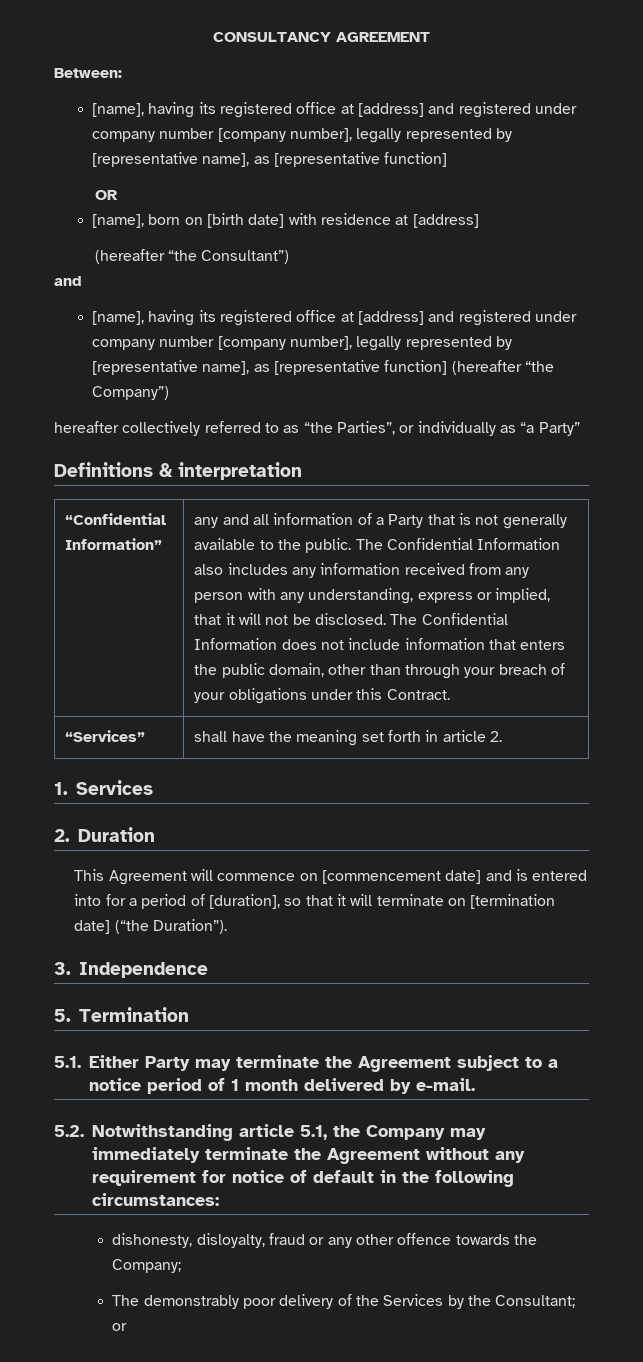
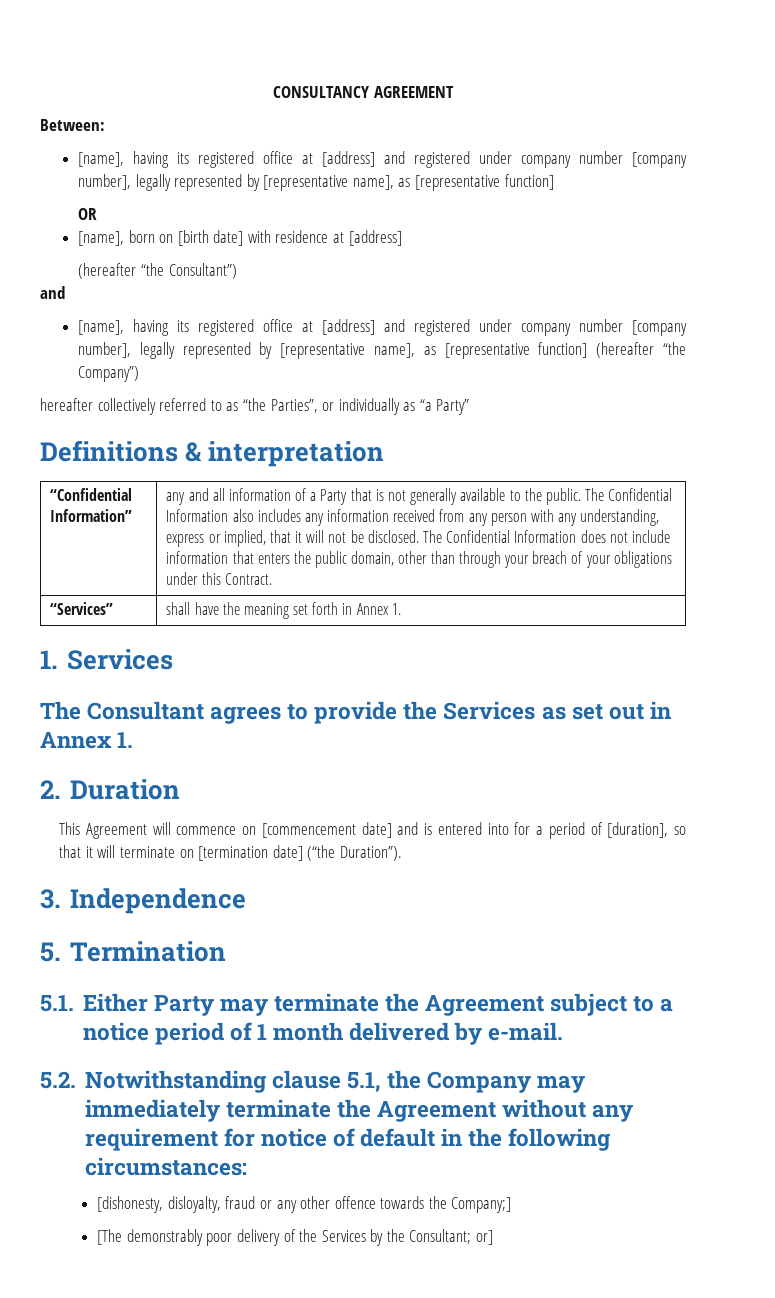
- “Services” | shall have the meaning set forth in article 2.
+ “Services” | shall have the meaning set forth in Annex 1.
+ The Consultant agrees to provide the Services as set out in Annex 1.
- 5.2. Notwithstanding article 5.1, the Company may immediately terminate the Agreement without any requirement for notice of default in the following circumstances:
+ 5.2. Notwithstanding clause 5.1, the Company may immediately terminate the Agreement without any requirement for notice of default in the following circumstances:
- dishonesty, disloyalty, fraud or any other offence towards the Company;
- The demonstrably poor delivery of the Services by the Consultant; or
+ [dishonesty, disloyalty, fraud or any other offence towards the Company;]
+ [The demonstrably poor delivery of the Services by the Consultant; or]

